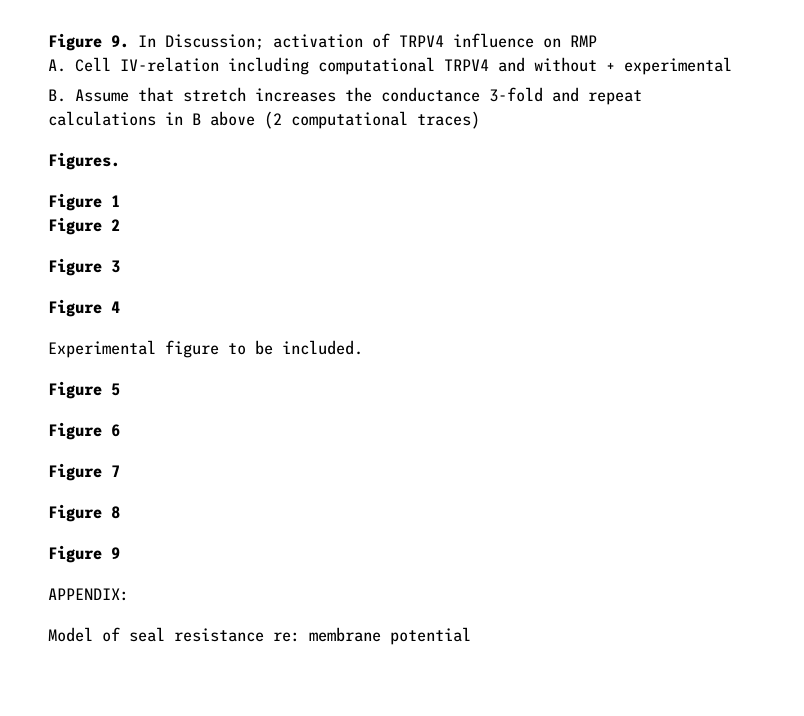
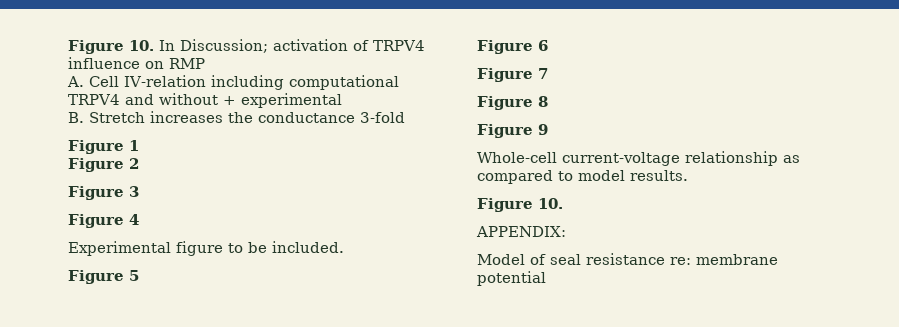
- Figure 9. In Discussion; activation of TRPV4 influence on RMP
+ Figure 10. In Discussion; activation of TRPV4 influence on RMP
- B. Assume that stretch increases the conductance 3-fold and repeat calculations in B above (2 computational traces)
- Figures.
+ B. Stretch increases the conductance 3-fold
+ Whole-cell current-voltage relationship as compared to model results.
+ Figure 10.

